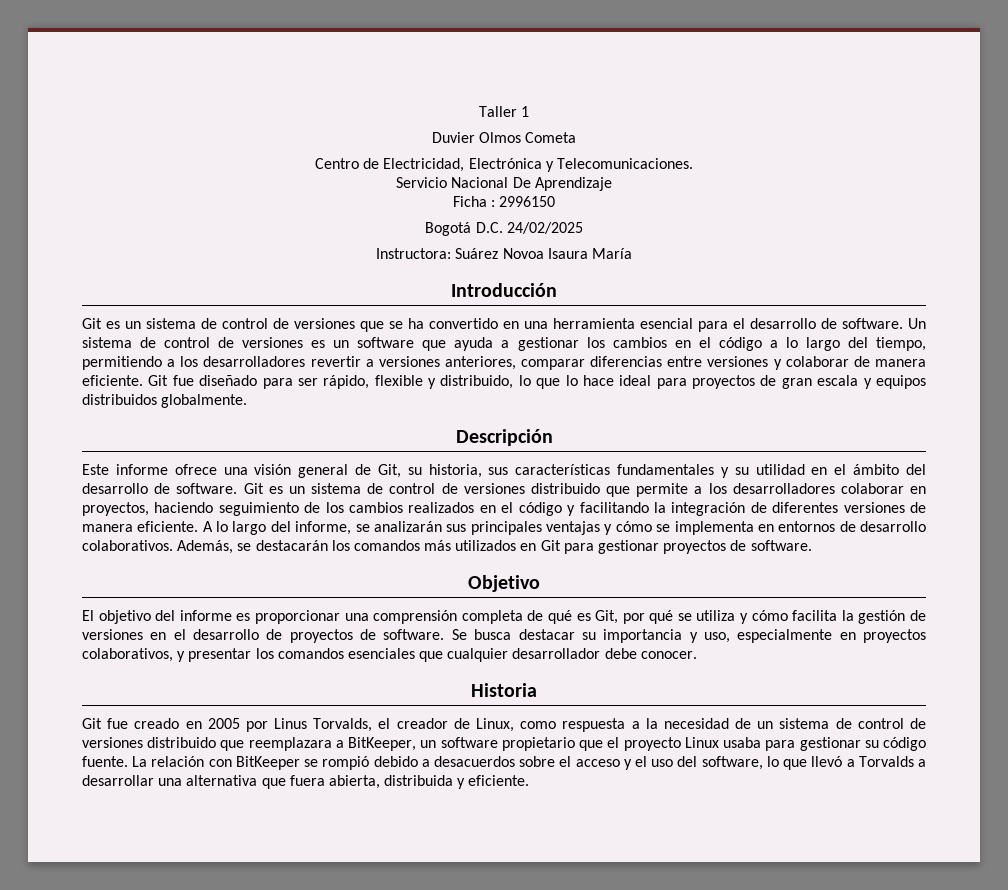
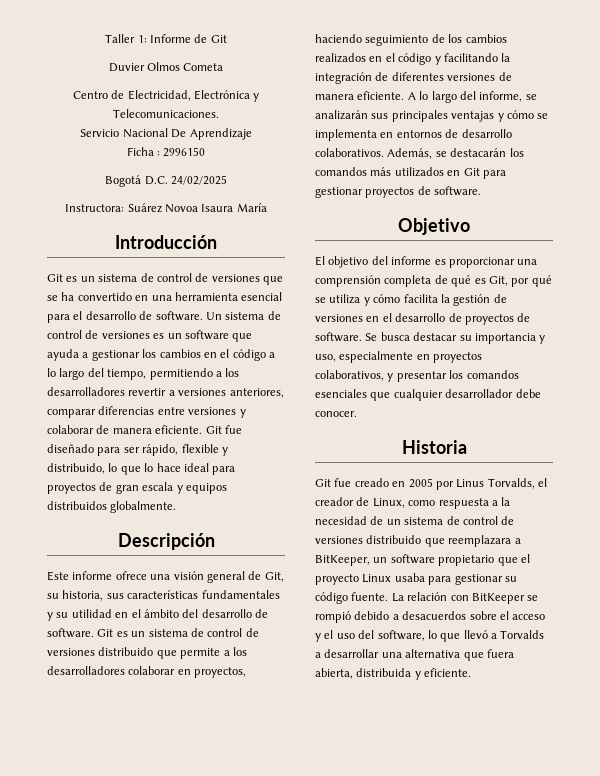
- Taller 1
+ Taller 1: Informe de Git

